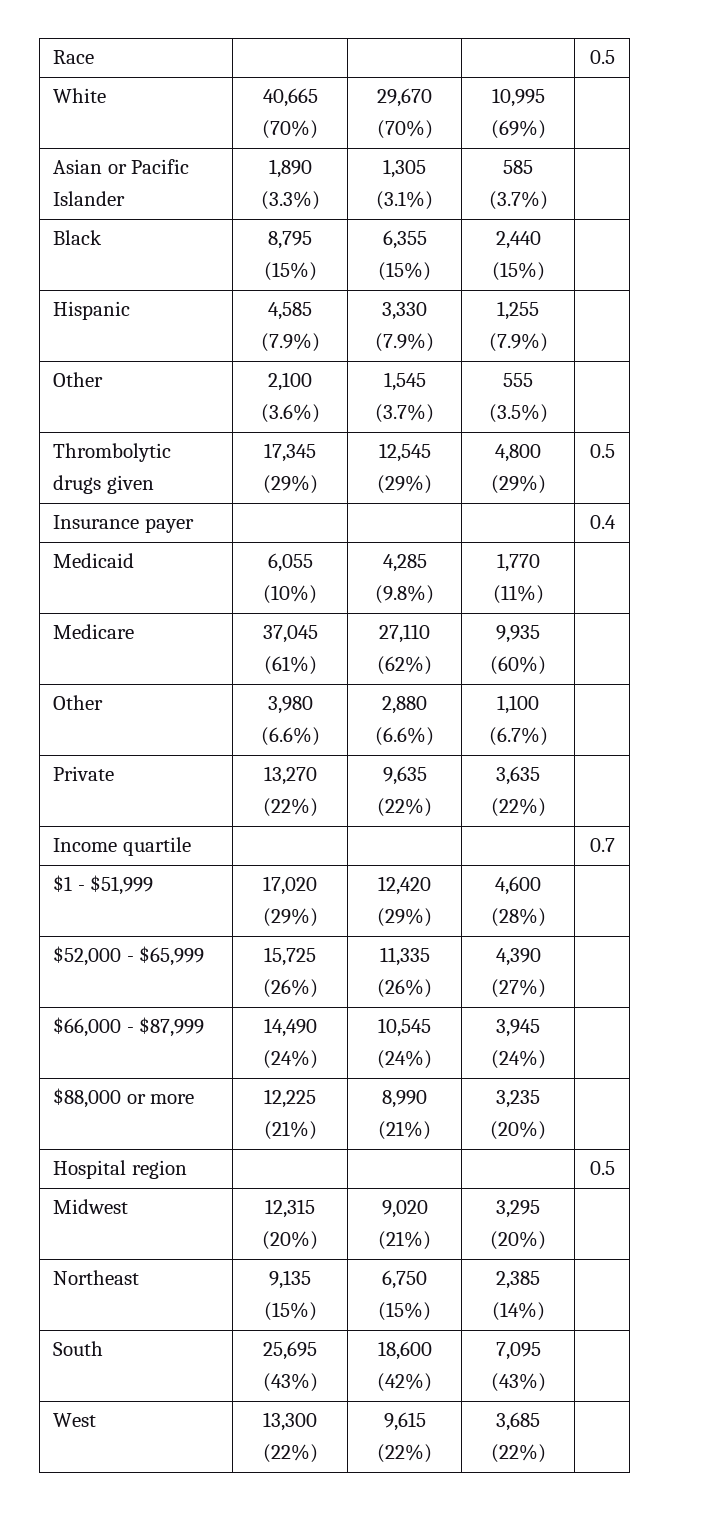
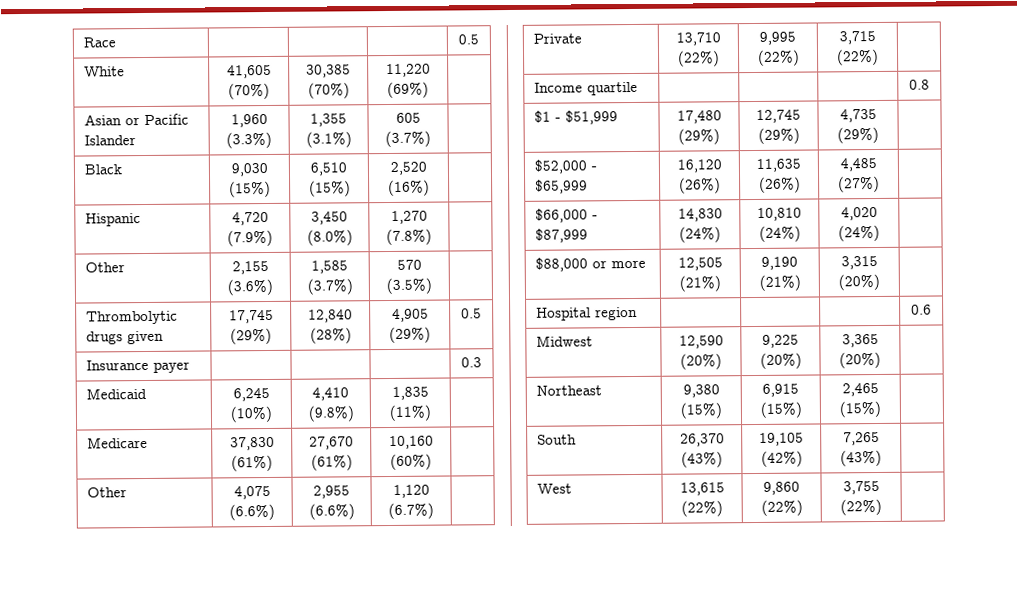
- White | 40,665 (70%) | 29,670 (70%) | 10,995 (69%) |
+ White | 41,605 (70%) | 30,385 (70%) | 11,220 (69%) |
- Asian or Pacific Islander | 1,890 (3.3%) | 1,305 (3.1%) | 585 (3.7%) |
+ Asian or Pacific Islander | 1,960 (3.3%) | 1,355 (3.1%) | 605 (3.7%) |
- Black | 8,795 (15%) | 6,355 (15%) | 2,440 (15%) |
+ Black | 9,030 (15%) | 6,510 (15%) | 2,520 (16%) |
- Hispanic | 4,585 (7.9%) | 3,330 (7.9%) | 1,255 (7.9%) |
- Other | 2,100 (3.6%) | 1,545 (3.7%) | 555 (3.5%) |
+ Hispanic | 4,720 (7.9%) | 3,450 (8.0%) | 1,270 (7.8%) |
+ Other | 2,155 (3.6%) | 1,585 (3.7%) | 570 (3.5%) |
- Thrombolytic drugs given | 17,345 (29%) | 12,545 (29%) | 4,800 (29%) | 0.5
+ Thrombolytic drugs given | 17,745 (29%) | 12,840 (28%) | 4,905 (29%) | 0.5
- Insurance payer | | | | 0.4
+ Insurance payer | | | | 0.3
- Medicaid | 6,055 (10%) | 4,285 (9.8%) | 1,770 (11%) |
+ Medicaid | 6,245 (10%) | 4,410 (9.8%) | 1,835 (11%) |
- Medicare | 37,045 (61%) | 27,110 (62%) | 9,935 (60%) |
+ Medicare | 37,830 (61%) | 27,670 (61%) | 10,160 (60%) |
- Other | 3,980 (6.6%) | 2,880 (6.6%) | 1,100 (6.7%) |
+ Other | 4,075 (6.6%) | 2,955 (6.6%) | 1,120 (6.7%) |
- Private | 13,270 (22%) | 9,635 (22%) | 3,635 (22%) |
+ Private | 13,710 (22%) | 9,995 (22%) | 3,715 (22%) |
- Income quartile | | | | 0.7
+ Income quartile | | | | 0.8
- $1 - $51,999 | 17,020 (29%) | 12,420 (29%) | 4,600 (28%) |
+ $1 - $51,999 | 17,480 (29%) | 12,745 (29%) | 4,735 (29%) |
- $52,000 - $65,999 | 15,725 (26%) | 11,335 (26%) | 4,390 (27%) |
+ $52,000 - $65,999 | 16,120 (26%) | 11,635 (26%) | 4,485 (27%) |
- $66,000 - $87,999 | 14,490 (24%) | 10,545 (24%) | 3,945 (24%) |
+ $66,000 - $87,999 | 14,830 (24%) | 10,810 (24%) | 4,020 (24%) |
- $88,000 or more | 12,225 (21%) | 8,990 (21%) | 3,235 (20%) |
+ $88,000 or more | 12,505 (21%) | 9,190 (21%) | 3,315 (20%) |
- Hospital region | | | | 0.5
+ Hospital region | | | | 0.6
- Midwest | 12,315 (20%) | 9,020 (21%) | 3,295 (20%) |
+ Midwest | 12,590 (20%) | 9,225 (20%) | 3,365 (20%) |
- Northeast | 9,135 (15%) | 6,750 (15%) | 2,385 (14%) |
+ Northeast | 9,380 (15%) | 6,915 (15%) | 2,465 (15%) |
- South | 25,695 (43%) | 18,600 (42%) | 7,095 (43%) |
+ South | 26,370 (43%) | 19,105 (42%) | 7,265 (43%) |
- West | 13,300 (22%) | 9,615 (22%) | 3,685 (22%) |
+ West | 13,615 (22%) | 9,860 (22%) | 3,755 (22%) |

